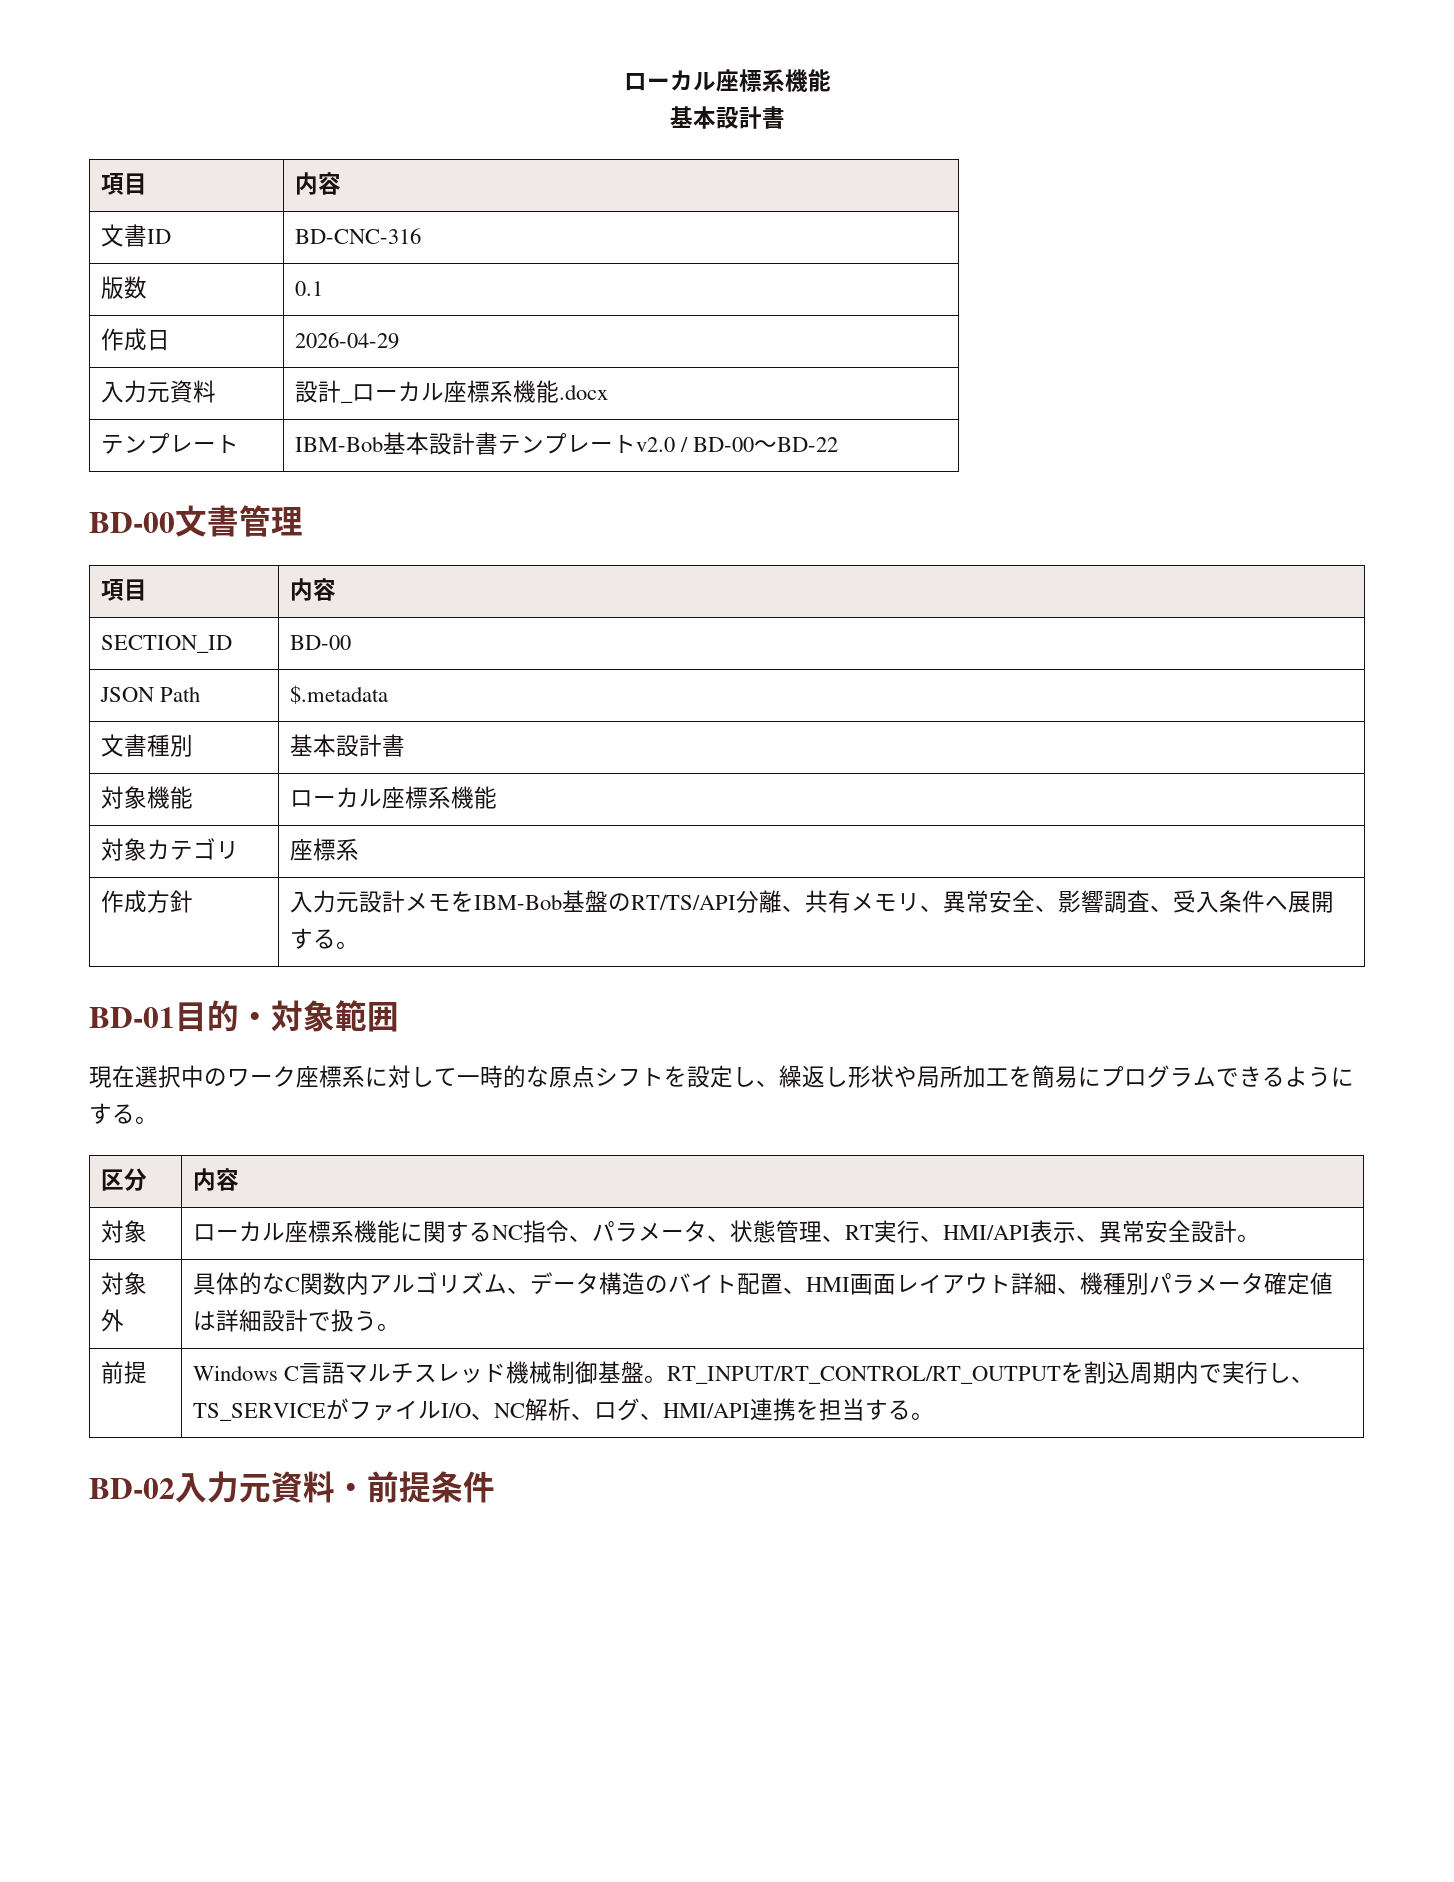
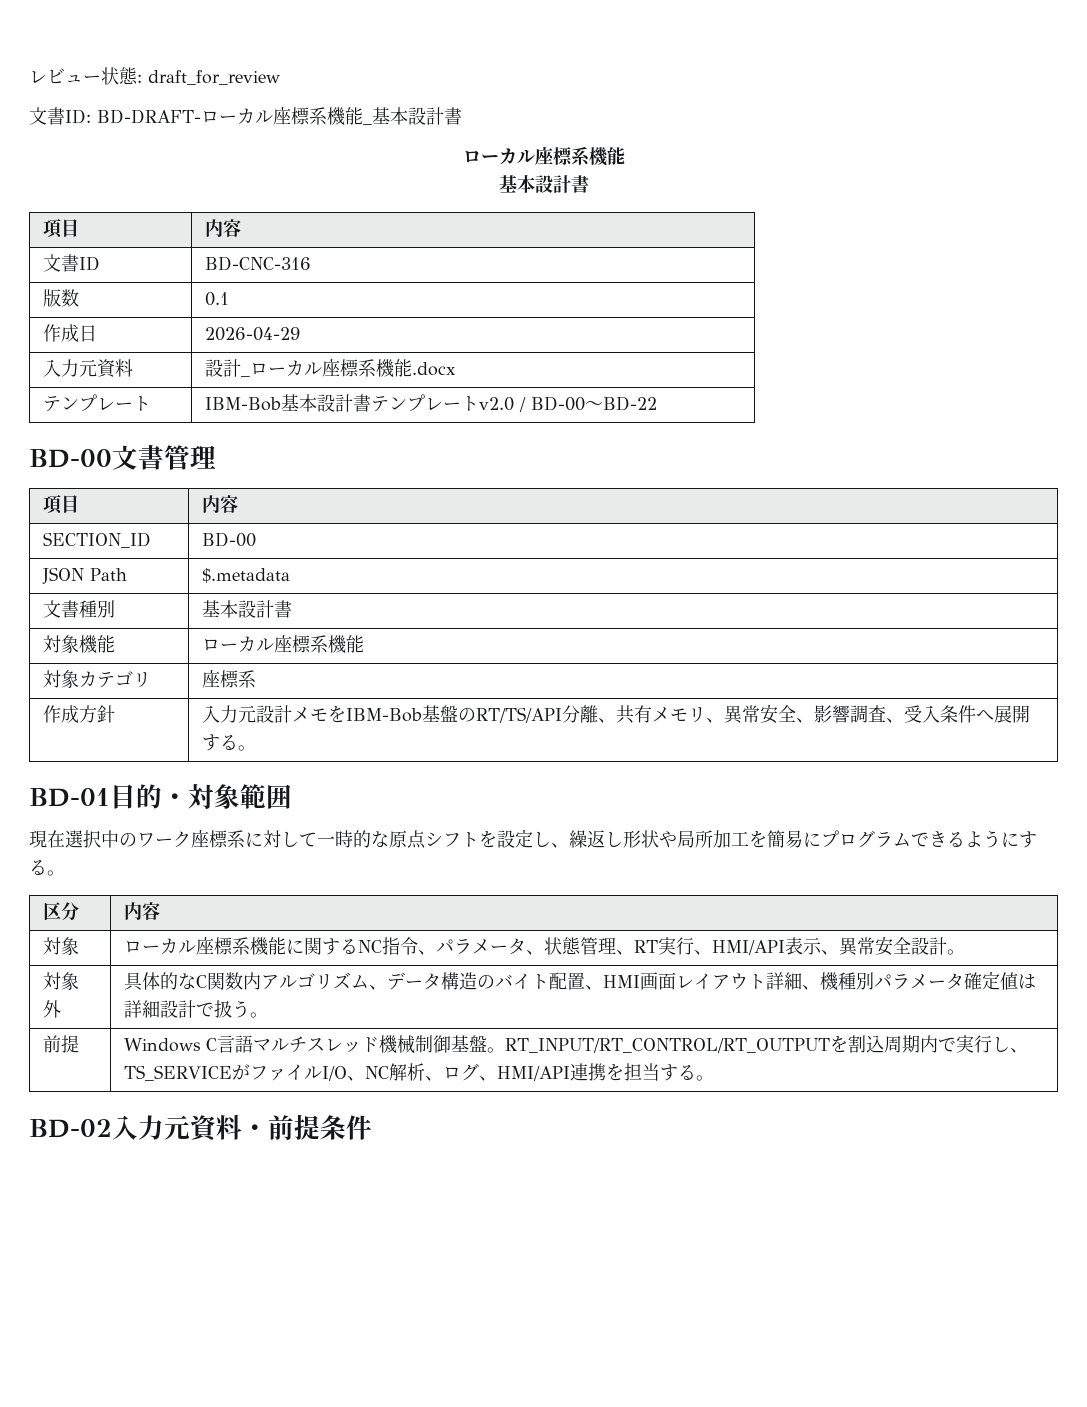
+ レビュー状態: draft_for_review
+ 文書ID: BD-DRAFT-ローカル座標系機能_基本設計書

